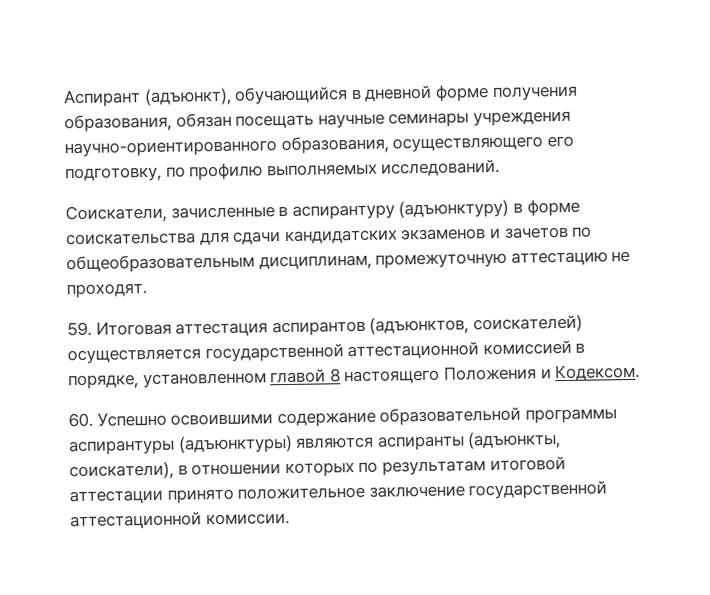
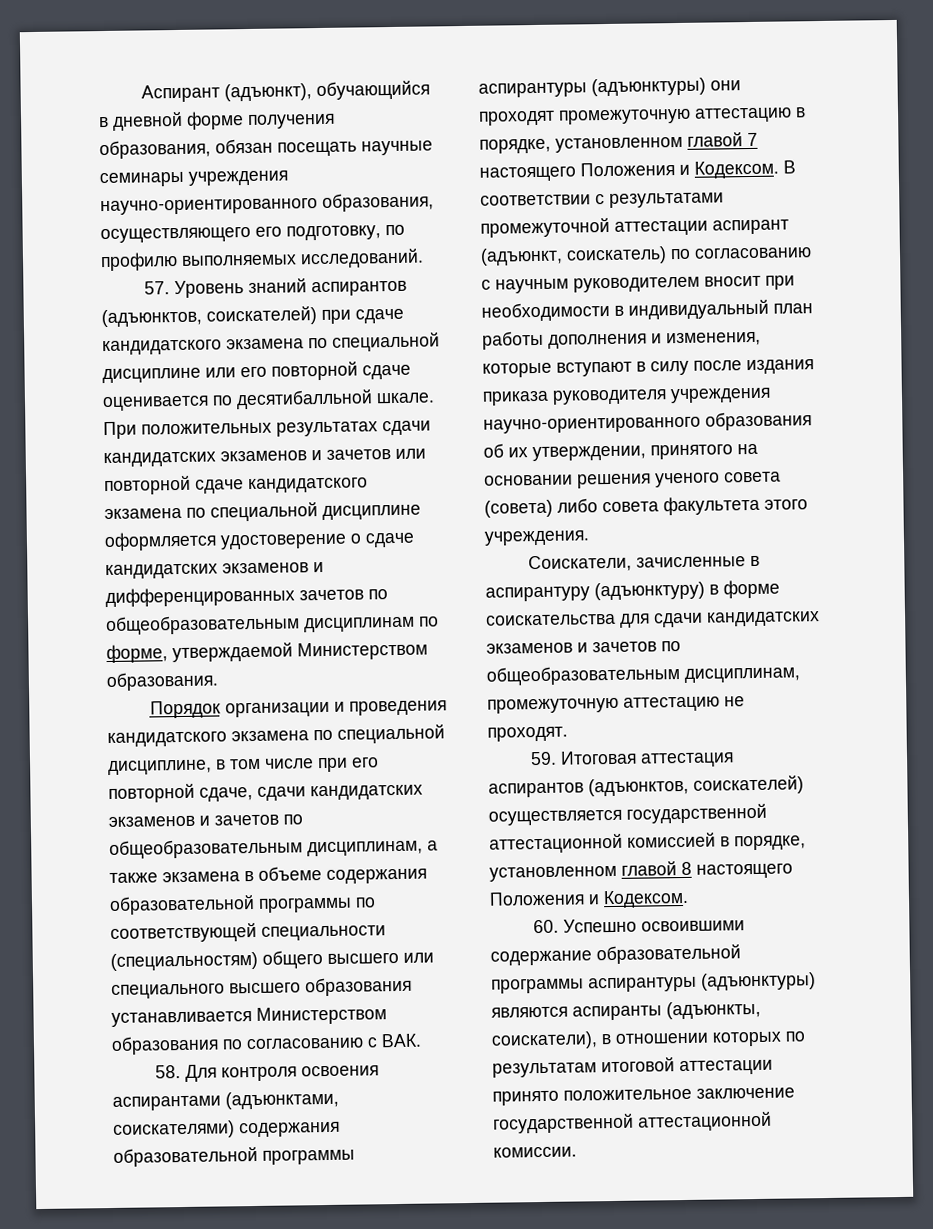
+ 57. Уровень знаний аспирантов (адъюнктов, соискателей) при сдаче кандидатского экзамена по специальной дисциплине или его повторной сдаче оценивается по десятибалльной шкале. При положительных результатах сдачи кандидатских экзаменов и зачетов или повторной сдаче кандидатского экзамена по специальной дисциплине оформляется удостоверение о сдаче кандидатских экзаменов и дифференцированных зачетов по общеобразовательным дисциплинам по форме, утверждаемой Министерством образования.
+ Порядок организации и проведения кандидатского экзамена по специальной дисциплине, в том числе при его повторной сдаче, сдачи кандидатских экзаменов и зачетов по общеобразовательным дисциплинам, а также экзамена в объеме содержания образовательной программы по соответствующей специальности (специальностям) общего высшего или специального высшего образования устанавливается Министерством образования по согласованию с ВАК.
+ 58. Для контроля освоения аспирантами (адъюнктами, соискателями) содержания образовательной программы аспирантуры (адъюнктуры) они проходят промежуточную аттестацию в порядке, установленном главой 7 настоящего Положения и Кодексом. В соответствии с результатами промежуточной аттестации аспирант (адъюнкт, соискатель) по согласованию с научным руководителем вносит при необходимости в индивидуальный план работы дополнения и изменения, которые вступают в силу после издания приказа руководителя учреждения научно-ориентированного образования об их утверждении, принятого на основании решения ученого совета (совета) либо совета факультета этого учреждения.

